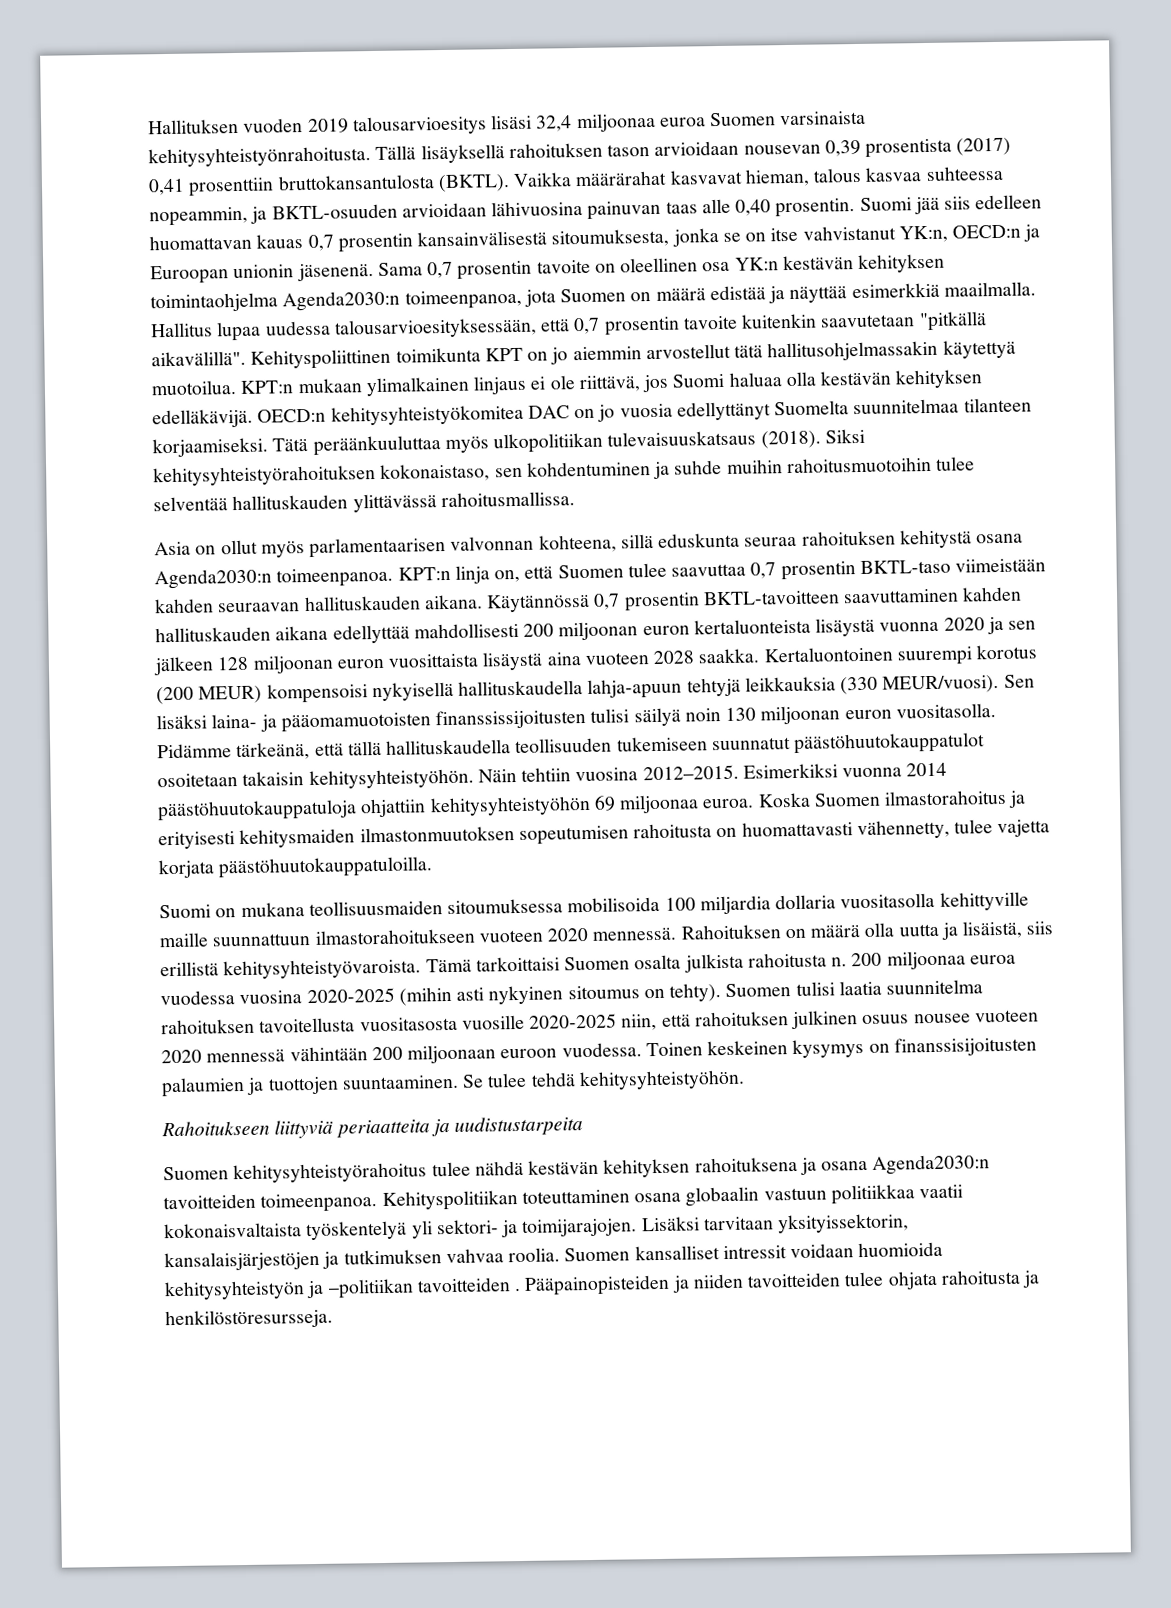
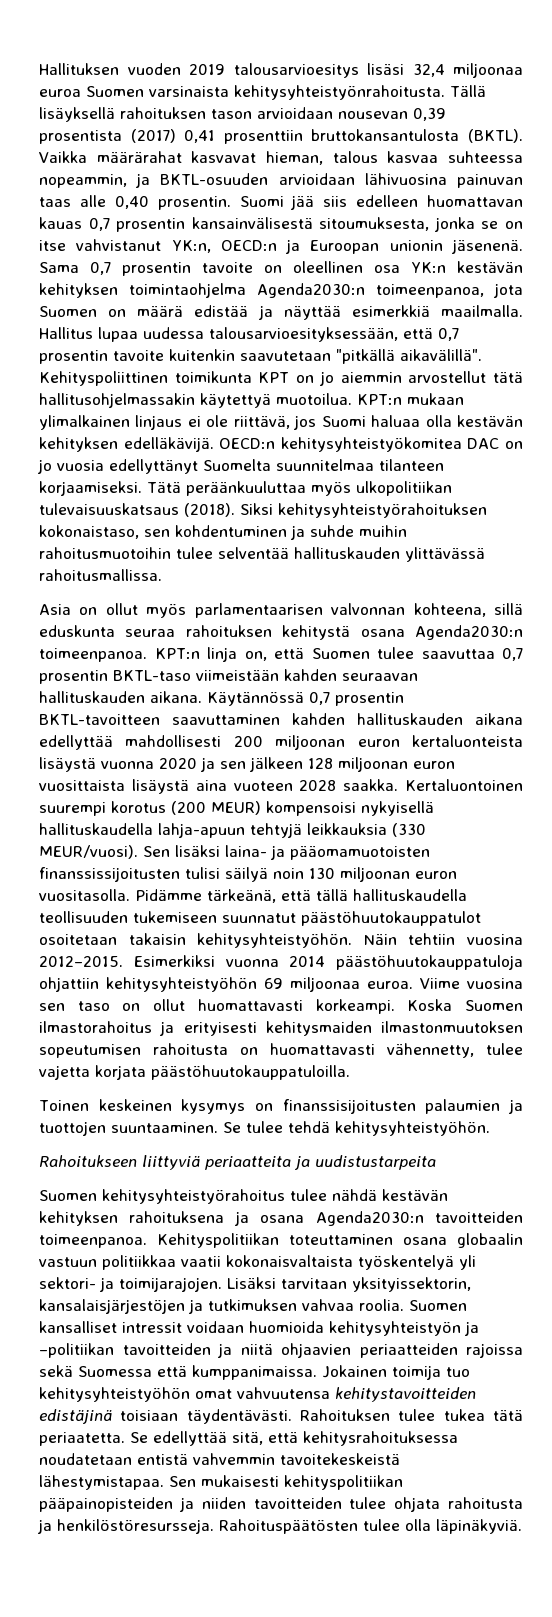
+ Viime vuosina sen taso on ollut huomattavasti korkeampi.
- Suomi on mukana teollisuusmaiden sitoumuksessa mobilisoida 100 miljardia dollaria vuositasolla kehittyville maille suunnattuun ilmastorahoitukseen vuoteen 2020 mennessä. Rahoituksen on määrä olla uutta ja lisäistä, siis erillistä kehitysyhteistyövaroista. Tämä tarkoittaisi Suomen osalta julkista rahoitusta n. 200 miljoonaa euroa vuodessa vuosina 2020-2025 (mihin asti nykyinen sitoumus on tehty). Suomen tulisi laatia suunnitelma rahoituksen tavoitellusta vuositasosta vuosille 2020-2025 niin, että rahoituksen julkinen osuus nousee vuoteen 2020 mennessä vähintään 200 miljoonaan euroon vuodessa.
- Suomen kansalliset intressit voidaan huomioida kehitysyhteistyön ja –politiikan tavoitteiden . Pääpainopisteiden ja niiden tavoitteiden tulee ohjata rahoitusta ja henkilöstöresursseja.
+ Suomen kansalliset intressit voidaan huomioida kehitysyhteistyön ja –politiikan tavoitteiden ja niitä ohjaavien periaatteiden rajoissa sekä Suomessa että kumppanimaissa. Jokainen toimija tuo kehitysyhteistyöhön omat vahvuutensa kehitystavoitteiden edistäjinä toisiaan täydentävästi. Rahoituksen tulee tukea tätä periaatetta. Se edellyttää sitä, että kehitysrahoituksessa noudatetaan entistä vahvemmin tavoitekeskeistä lähestymistapaa. Sen mukaisesti kehityspolitiikan pääpainopisteiden ja niiden tavoitteiden tulee ohjata rahoitusta ja henkilöstöresursseja.
+ Rahoituspäätösten tulee olla läpinäkyviä.

